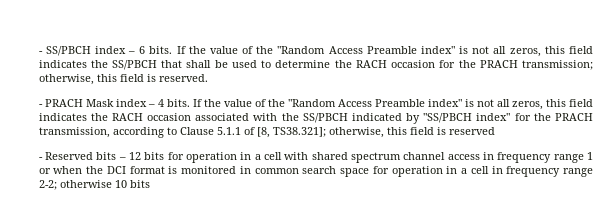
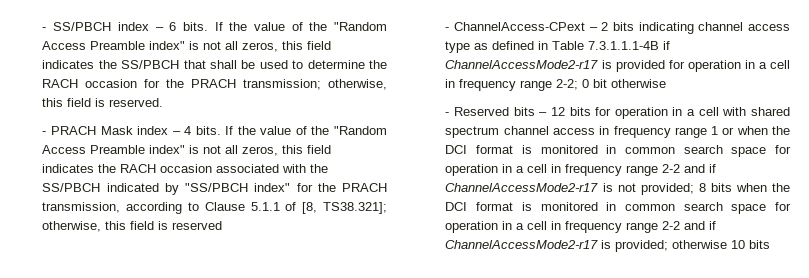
+ - ChannelAccess-CPext – 2 bits indicating channel access type as defined in Table 7.3.1.1.1-4B if ChannelAccessMode2-r17 is provided for operation in a cell in frequency range 2-2; 0 bit otherwise
- - Reserved bits – 12 bits for operation in a cell with shared spectrum channel access in frequency range 1 or when the DCI format is monitored in common search space for operation in a cell in frequency range 2-2; otherwise 10 bits
+ - Reserved bits – 12 bits for operation in a cell with shared spectrum channel access in frequency range 1 or when the DCI format is monitored in common search space for operation in a cell in frequency range 2-2 and if ChannelAccessMode2-r17 is not provided; 8 bits when the DCI format is monitored in common search space for operation in a cell in frequency range 2-2 and if ChannelAccessMode2-r17 is provided; otherwise 10 bits

